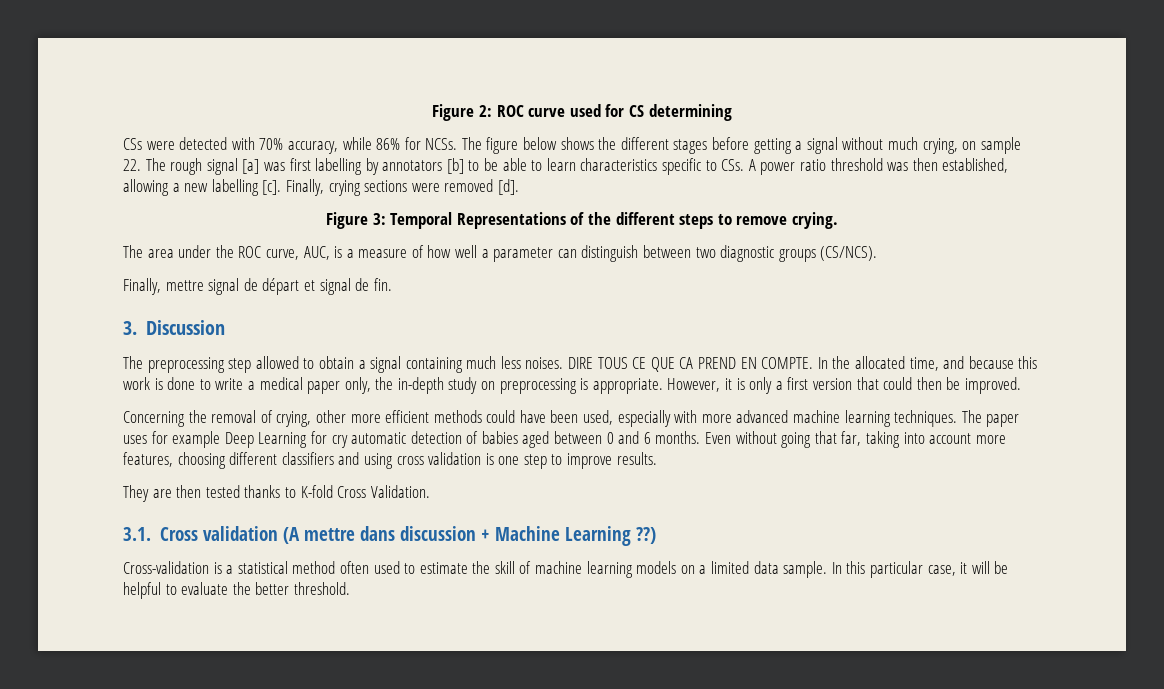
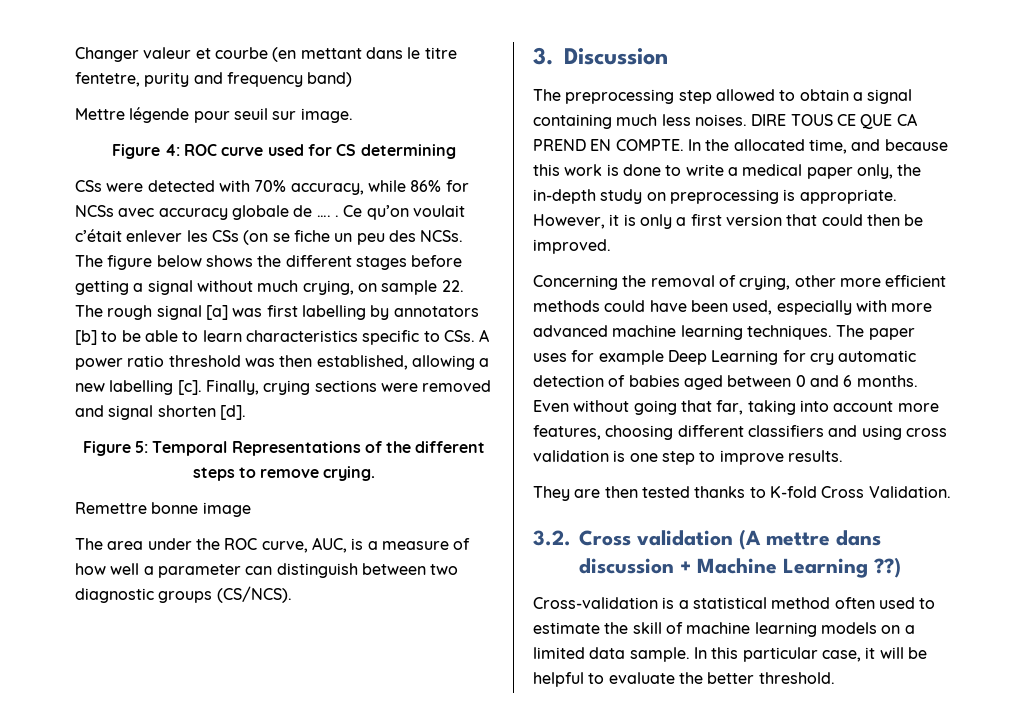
- Figure 2: ROC curve used for CS determining
+ Changer valeur et courbe (en mettant dans le titre fentetre, purity and frequency band)
+ Mettre légende pour seuil sur image.
+ Figure 4: ROC curve used for CS determining
- CSs were detected with 70% accuracy, while 86% for NCSs.
+ CSs were detected with 70% accuracy, while 86% for NCSs avec accuracy globale de …. . Ce qu’on voulait c’était enlever les CSs (on se fiche un peu des NCSs.
- Finally, crying sections were removed [d].
+ Finally, crying sections were removed and signal shorten [d].
- Figure 3: Temporal Representations of the different steps to remove crying.
+ Figure 5: Temporal Representations of the different steps to remove crying.
+ Remettre bonne image
- Finally, mettre signal de départ et signal de fin.
- 3.1. Cross validation (A mettre dans discussion + Machine Learning ??)
+ 3.2. Cross validation (A mettre dans discussion + Machine Learning ??)

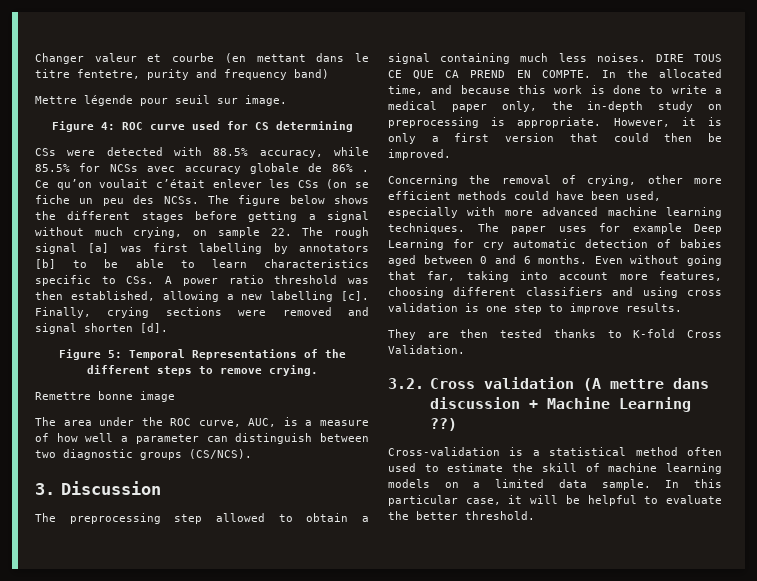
- CSs were detected with 70% accuracy, while 86% for NCSs avec accuracy globale de …. .
+ CSs were detected with 88.5% accuracy, while 85.5% for NCSs avec accuracy globale de 86% .

